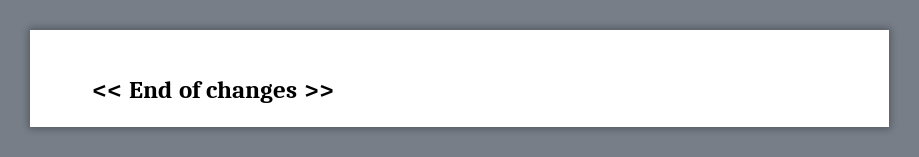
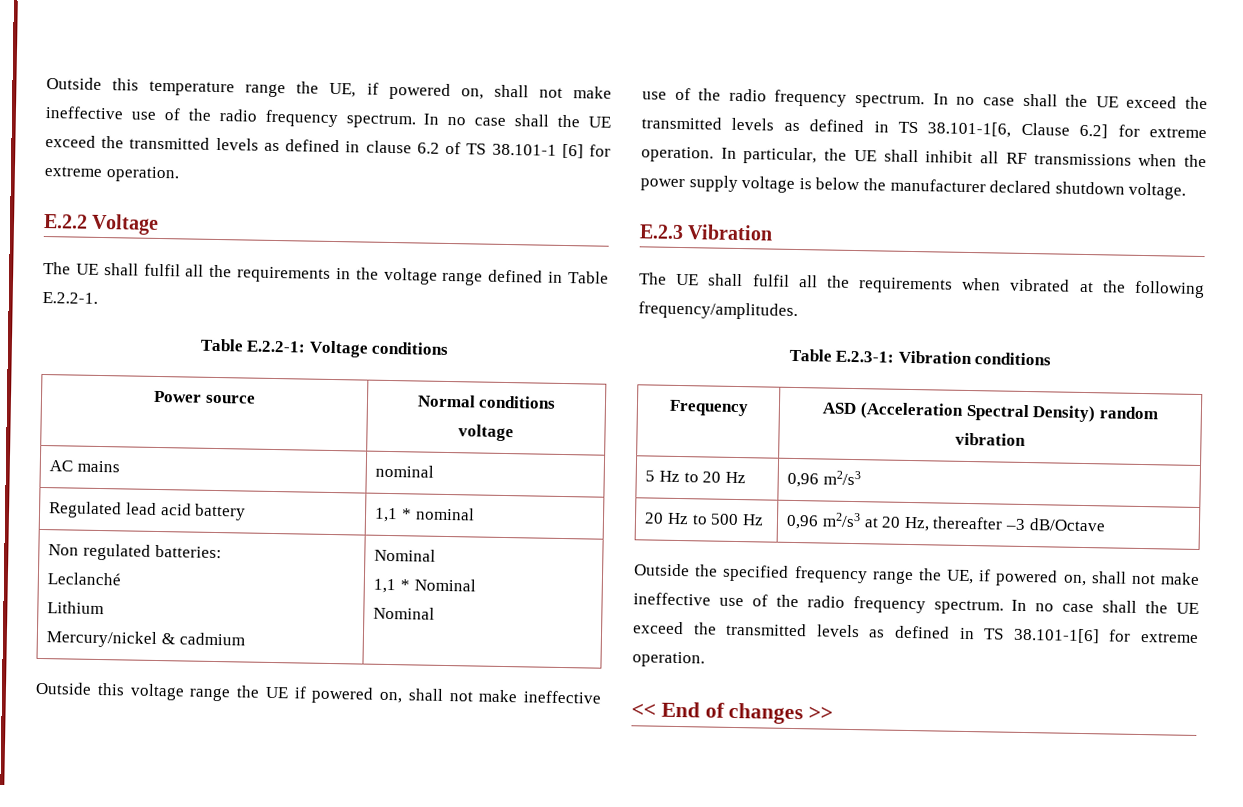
+ Outside this temperature range the UE, if powered on, shall not make ineffective use of the radio frequency spectrum. In no case shall the UE exceed the transmitted levels as defined in clause 6.2 of TS 38.101-1 [6] for extreme operation.
+ E.2.2 Voltage
+ The UE shall fulfil all the requirements in the voltage range defined in Table E.2.2-1.
+ Table E.2.2-1: Voltage conditions
+ Power source | Normal conditions
+ voltage
+ AC mains | nominal
+ Regulated lead acid battery | 1,1 * nominal
+ Non regulated batteries:
+ Leclanché
+ Lithium
+ Mercury/nickel & cadmium | Nominal
+ 1,1 * Nominal
+ Nominal
+ Outside this voltage range the UE if powered on, shall not make ineffective use of the radio frequency spectrum. In no case shall the UE exceed the transmitted levels as defined in TS 38.101-1[6, Clause 6.2] for extreme operation. In particular, the UE shall inhibit all RF transmissions when the power supply voltage is below the manufacturer declared shutdown voltage.
+ E.2.3 Vibration
+ The UE shall fulfil all the requirements when vibrated at the following frequency/amplitudes.
+ Table E.2.3-1: Vibration conditions
+ Frequency | ASD (Acceleration Spectral Density) random vibration
+ 5 Hz to 20 Hz | 0,96 m2/s3
+ 20 Hz to 500 Hz | 0,96 m2/s3 at 20 Hz, thereafter –3 dB/Octave
+ Outside the specified frequency range the UE, if powered on, shall not make ineffective use of the radio frequency spectrum. In no case shall the UE exceed the transmitted levels as defined in TS 38.101-1[6] for extreme operation.

